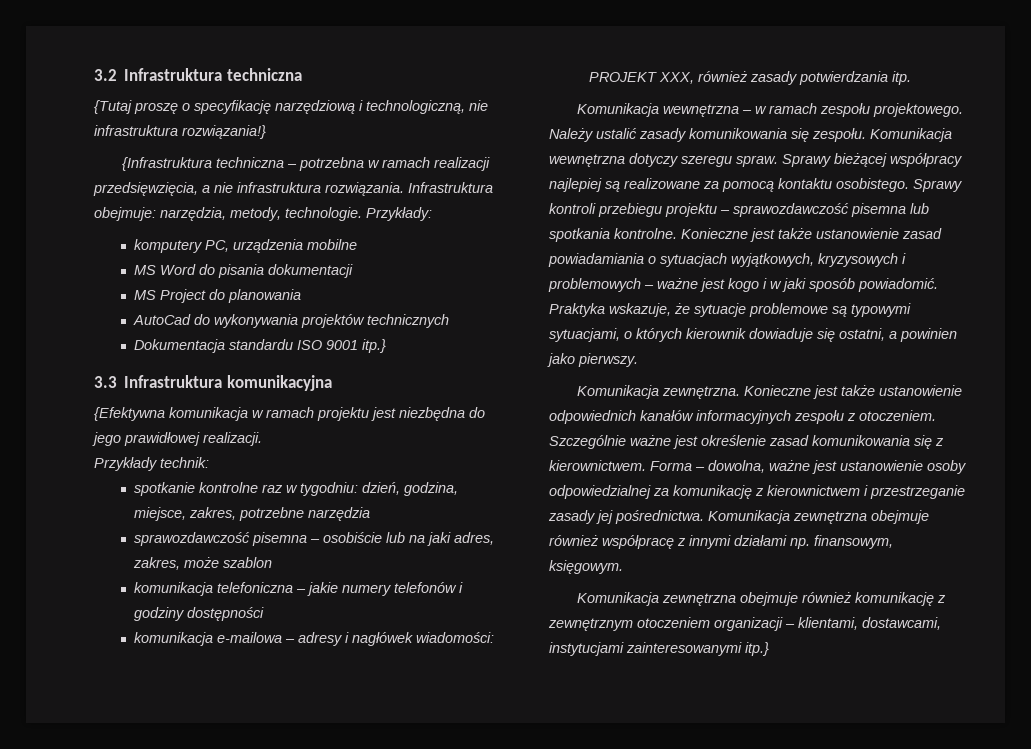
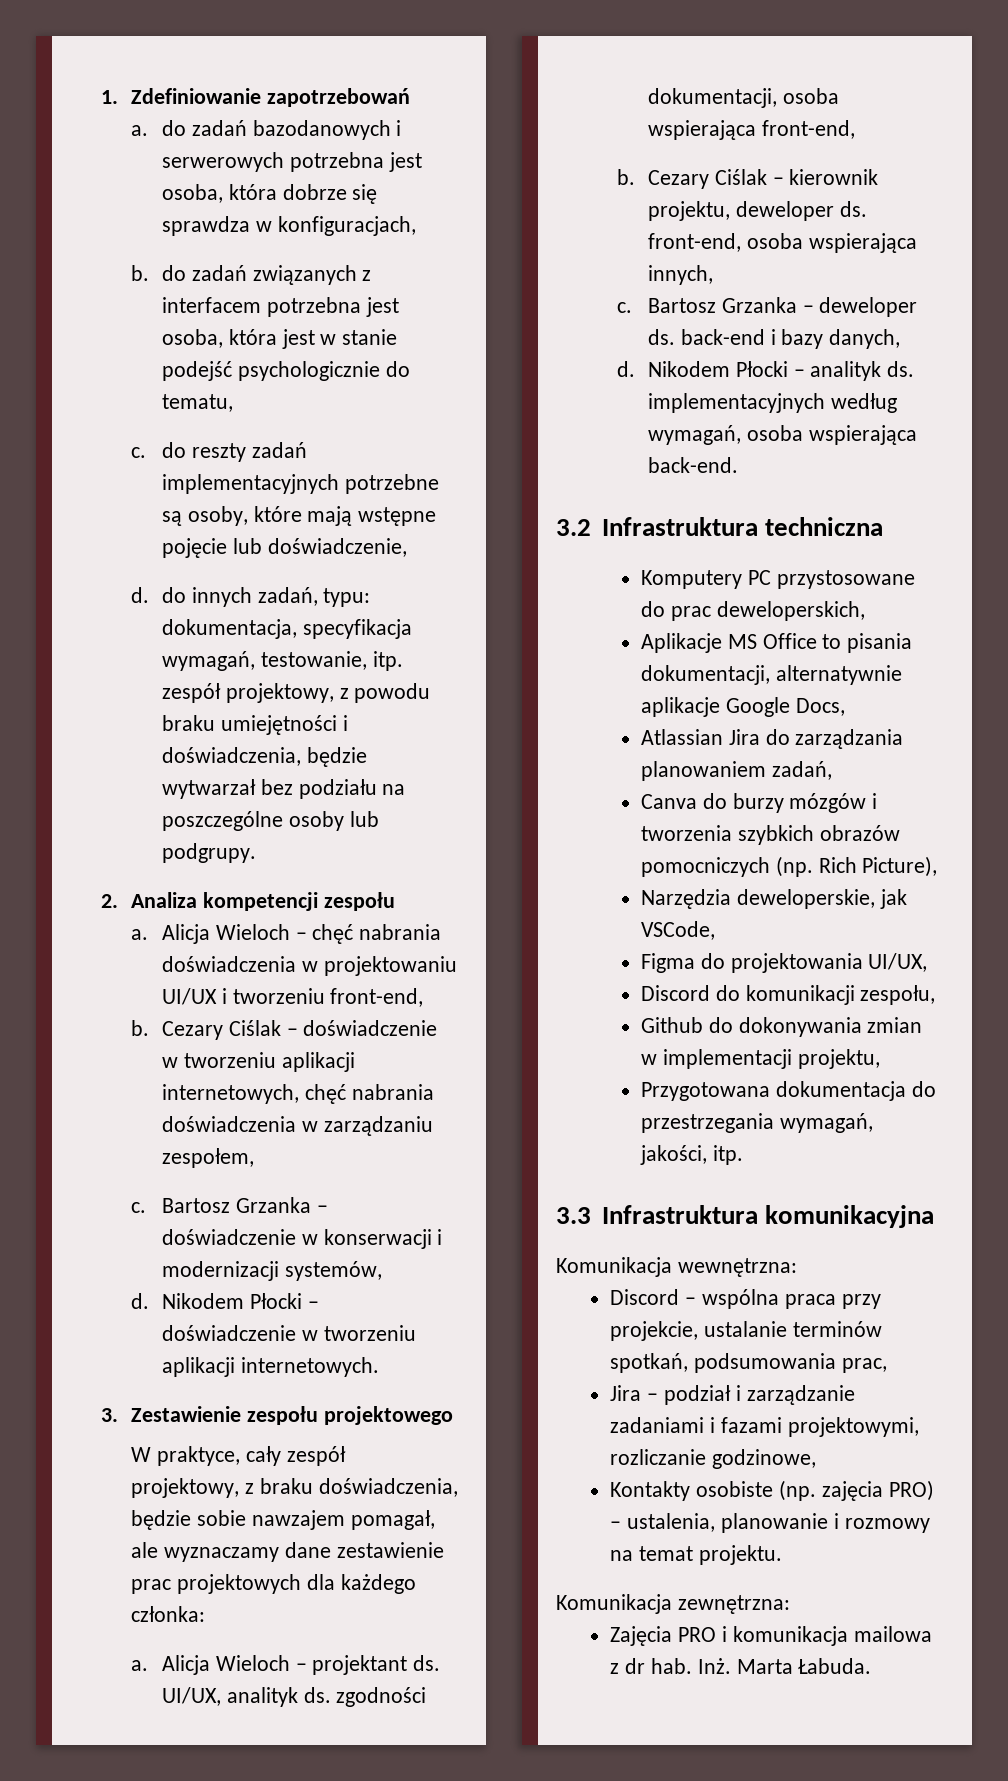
+ 1. Zdefiniowanie zapotrzebowań
+ a. do zadań bazodanowych i serwerowych potrzebna jest osoba, która dobrze się sprawdza w konfiguracjach,
+ b. do zadań związanych z interfacem potrzebna jest osoba, która jest w stanie podejść psychologicznie do tematu,
+ c. do reszty zadań implementacyjnych potrzebne są osoby, które mają wstępne pojęcie lub doświadczenie,
+ d. do innych zadań, typu: dokumentacja, specyfikacja wymagań, testowanie, itp. zespół projektowy, z powodu braku umiejętności i doświadczenia, będzie wytwarzał bez podziału na poszczególne osoby lub podgrupy.
+ 2. Analiza kompetencji zespołu
+ a. Alicja Wieloch – chęć nabrania doświadczenia w projektowaniu UI/UX i tworzeniu front-end,
+ b. Cezary Ciślak – doświadczenie w tworzeniu aplikacji internetowych, chęć nabrania doświadczenia w zarządzaniu zespołem,
+ c. Bartosz Grzanka – doświadczenie w konserwacji i modernizacji systemów,
+ d. Nikodem Płocki – doświadczenie w tworzeniu aplikacji internetowych.
+ 3. Zestawienie zespołu projektowego
+ W praktyce, cały zespół projektowy, z braku doświadczenia, będzie sobie nawzajem pomagał, ale wyznaczamy dane zestawienie prac projektowych dla każdego członka:
+ a. Alicja Wieloch – projektant ds. UI/UX, analityk ds. zgodności dokumentacji, osoba wspierająca front-end,
+ b. Cezary Ciślak – kierownik projektu, deweloper ds. front-end, osoba wspierająca innych,
+ c. Bartosz Grzanka – deweloper ds. back-end i bazy danych,
+ d. Nikodem Płocki – analityk ds. implementacyjnych według wymagań, osoba wspierająca back-end.
  3.2 Infrastruktura techniczna
- {Tutaj proszę o specyfikację narzędziową i technologiczną, nie infrastruktura rozwiązania!}
- {Infrastruktura techniczna – potrzebna w ramach realizacji przedsięwzięcia, a nie infrastruktura rozwiązania. Infrastruktura obejmuje: narzędzia, metody, technologie. Przykłady:
- komputery PC, urządzenia mobilne
- MS Word do pisania dokumentacji
- MS Project do planowania
- AutoCad do wykonywania projektów technicznych
- Dokumentacja standardu ISO 9001 itp.}
+ Komputery PC przystosowane do prac deweloperskich,
+ Aplikacje MS Office to pisania dokumentacji, alternatywnie aplikacje Google Docs,
+ Atlassian Jira do zarządzania planowaniem zadań,
+ Canva do burzy mózgów i tworzenia szybkich obrazów pomocniczych (np. Rich Picture),
+ Narzędzia deweloperskie, jak VSCode,
+ Figma do projektowania UI/UX,
+ Discord do komunikacji zespołu,
+ Github do dokonywania zmian w implementacji projektu,
+ Przygotowana dokumentacja do przestrzegania wymagań, jakości, itp.
  3.3 Infrastruktura komunikacyjna
- {Efektywna komunikacja w ramach projektu jest niezbędna do jego prawidłowej realizacji.
- Przykłady technik:
- spotkanie kontrolne raz w tygodniu: dzień, godzina, miejsce, zakres, potrzebne narzędzia
- sprawozdawczość pisemna – osobiście lub na jaki adres, zakres, może szablon
- komunikacja telefoniczna – jakie numery telefonów i godziny dostępności
- komunikacja e-mailowa – adresy i nagłówek wiadomości: PROJEKT XXX, również zasady potwierdzania itp.
- Komunikacja wewnętrzna – w ramach zespołu projektowego. Należy ustalić zasady komunikowania się zespołu. Komunikacja wewnętrzna dotyczy szeregu spraw. Sprawy bieżącej współpracy najlepiej są realizowane za pomocą kontaktu osobistego. Sprawy kontroli przebiegu projektu – sprawozdawczość pisemna lub spotkania kontrolne. Konieczne jest także ustanowienie zasad powiadamiania o sytuacjach wyjątkowych, kryzysowych i problemowych – ważne jest kogo i w jaki sposób powiadomić. Praktyka wskazuje, że sytuacje problemowe są typowymi sytuacjami, o których kierownik dowiaduje się ostatni, a powinien jako pierwszy.
- Komunikacja zewnętrzna. Konieczne jest także ustanowienie odpowiednich kanałów informacyjnych zespołu z otoczeniem. Szczególnie ważne jest określenie zasad komunikowania się z kierownictwem. Forma – dowolna, ważne jest ustanowienie osoby odpowiedzialnej za komunikację z kierownictwem i przestrzeganie zasady jej pośrednictwa. Komunikacja zewnętrzna obejmuje również współpracę z innymi działami np. finansowym, księgowym.
- Komunikacja zewnętrzna obejmuje również komunikację z zewnętrznym otoczeniem organizacji – klientami, dostawcami, instytucjami zainteresowanymi itp.}
+ Komunikacja wewnętrzna:
+ Discord – wspólna praca przy projekcie, ustalanie terminów spotkań, podsumowania prac,
+ Jira – podział i zarządzanie zadaniami i fazami projektowymi, rozliczanie godzinowe,
+ Kontakty osobiste (np. zajęcia PRO) – ustalenia, planowanie i rozmowy na temat projektu.
+ Komunikacja zewnętrzna:
+ Zajęcia PRO i komunikacja mailowa z dr hab. Inż. Marta Łabuda.

